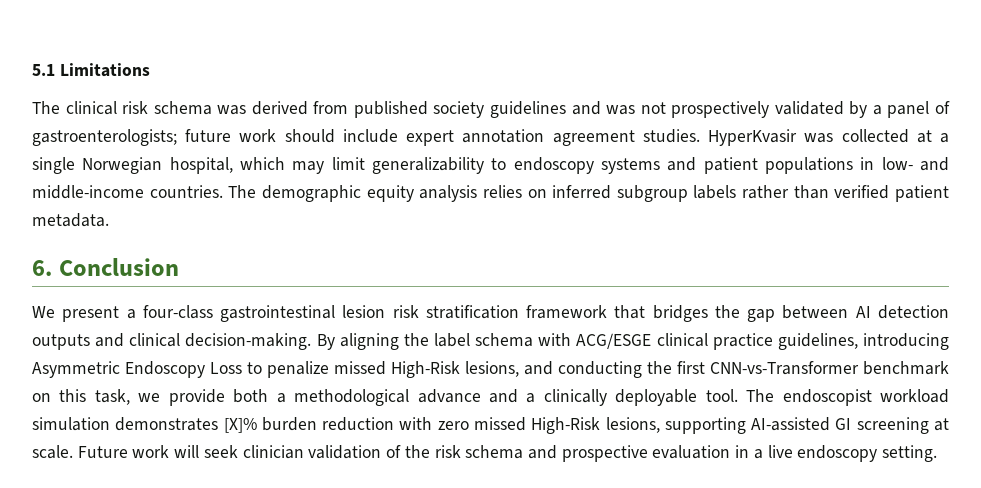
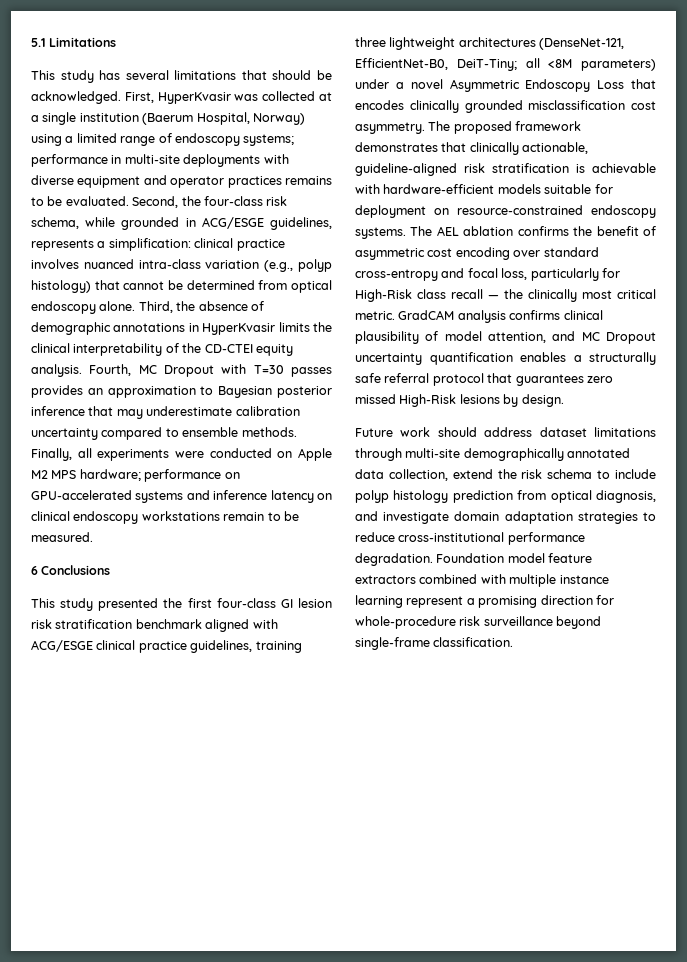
- The clinical risk schema was derived from published society guidelines and was not prospectively validated by a panel of gastroenterologists; future work should include expert annotation agreement studies. HyperKvasir was collected at a single Norwegian hospital, which may limit generalizability to endoscopy systems and patient populations in low- and middle-income countries. The demographic equity analysis relies on inferred subgroup labels rather than verified patient metadata.
- 6. Conclusion
- We present a four-class gastrointestinal lesion risk stratification framework that bridges the gap between AI detection outputs and clinical decision-making. By aligning the label schema with ACG/ESGE clinical practice guidelines, introducing Asymmetric Endoscopy Loss to penalize missed High-Risk lesions, and conducting the first CNN-vs-Transformer benchmark on this task, we provide both a methodological advance and a clinically deployable tool. The endoscopist workload simulation demonstrates [X]% burden reduction with zero missed High-Risk lesions, supporting AI-assisted GI screening at scale. Future work will seek clinician validation of the risk schema and prospective evaluation in a live endoscopy setting.
+ This study has several limitations that should be acknowledged. First, HyperKvasir was collected at a single institution (Baerum Hospital, Norway) using a limited range of endoscopy systems; performance in multi-site deployments with diverse equipment and operator practices remains to be evaluated. Second, the four-class risk schema, while grounded in ACG/ESGE guidelines, represents a simplification: clinical practice involves nuanced intra-class variation (e.g., polyp histology) that cannot be determined from optical endoscopy alone. Third, the absence of demographic annotations in HyperKvasir limits the clinical interpretability of the CD-CTEI equity analysis. Fourth, MC Dropout with T=30 passes provides an approximation to Bayesian posterior inference that may underestimate calibration uncertainty compared to ensemble methods. Finally, all experiments were conducted on Apple M2 MPS hardware; performance on GPU-accelerated systems and inference latency on clinical endoscopy workstations remain to be measured.
+ 6 Conclusions
+ This study presented the first four-class GI lesion risk stratification benchmark aligned with ACG/ESGE clinical practice guidelines, training three lightweight architectures (DenseNet-121, EfficientNet-B0, DeiT-Tiny; all <8M parameters) under a novel Asymmetric Endoscopy Loss that encodes clinically grounded misclassification cost asymmetry. The proposed framework demonstrates that clinically actionable, guideline-aligned risk stratification is achievable with hardware-efficient models suitable for deployment on resource-constrained endoscopy systems. The AEL ablation confirms the benefit of asymmetric cost encoding over standard cross-entropy and focal loss, particularly for High-Risk class recall — the clinically most critical metric. GradCAM analysis confirms clinical plausibility of model attention, and MC Dropout uncertainty quantification enables a structurally safe referral protocol that guarantees zero missed High-Risk lesions by design.
+ Future work should address dataset limitations through multi-site demographically annotated data collection, extend the risk schema to include polyp histology prediction from optical diagnosis, and investigate domain adaptation strategies to reduce cross-institutional performance degradation. Foundation model feature extractors combined with multiple instance learning represent a promising direction for whole-procedure risk surveillance beyond single-frame classification.

